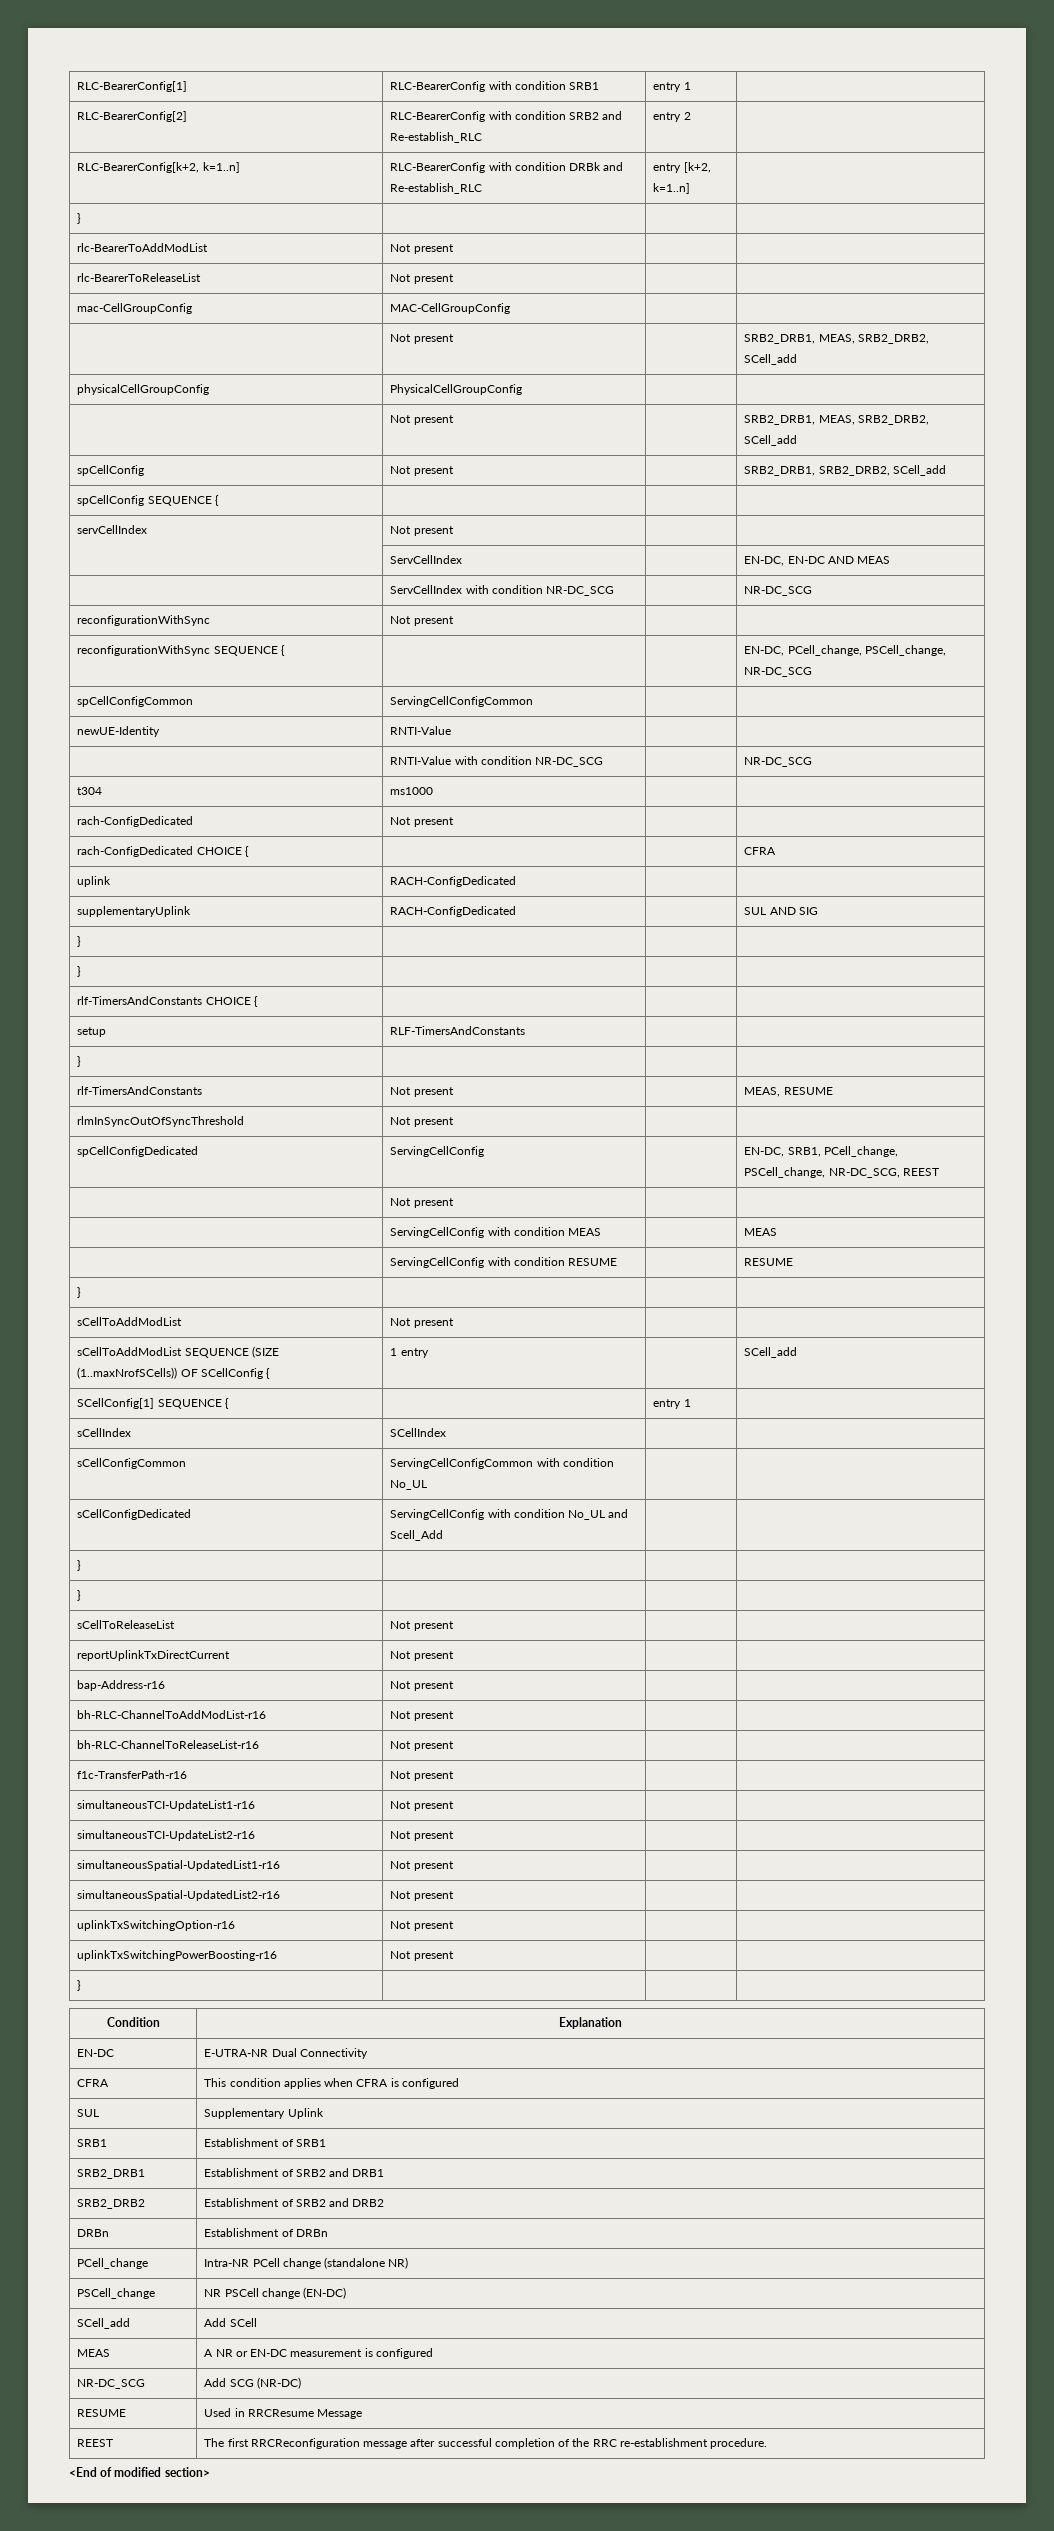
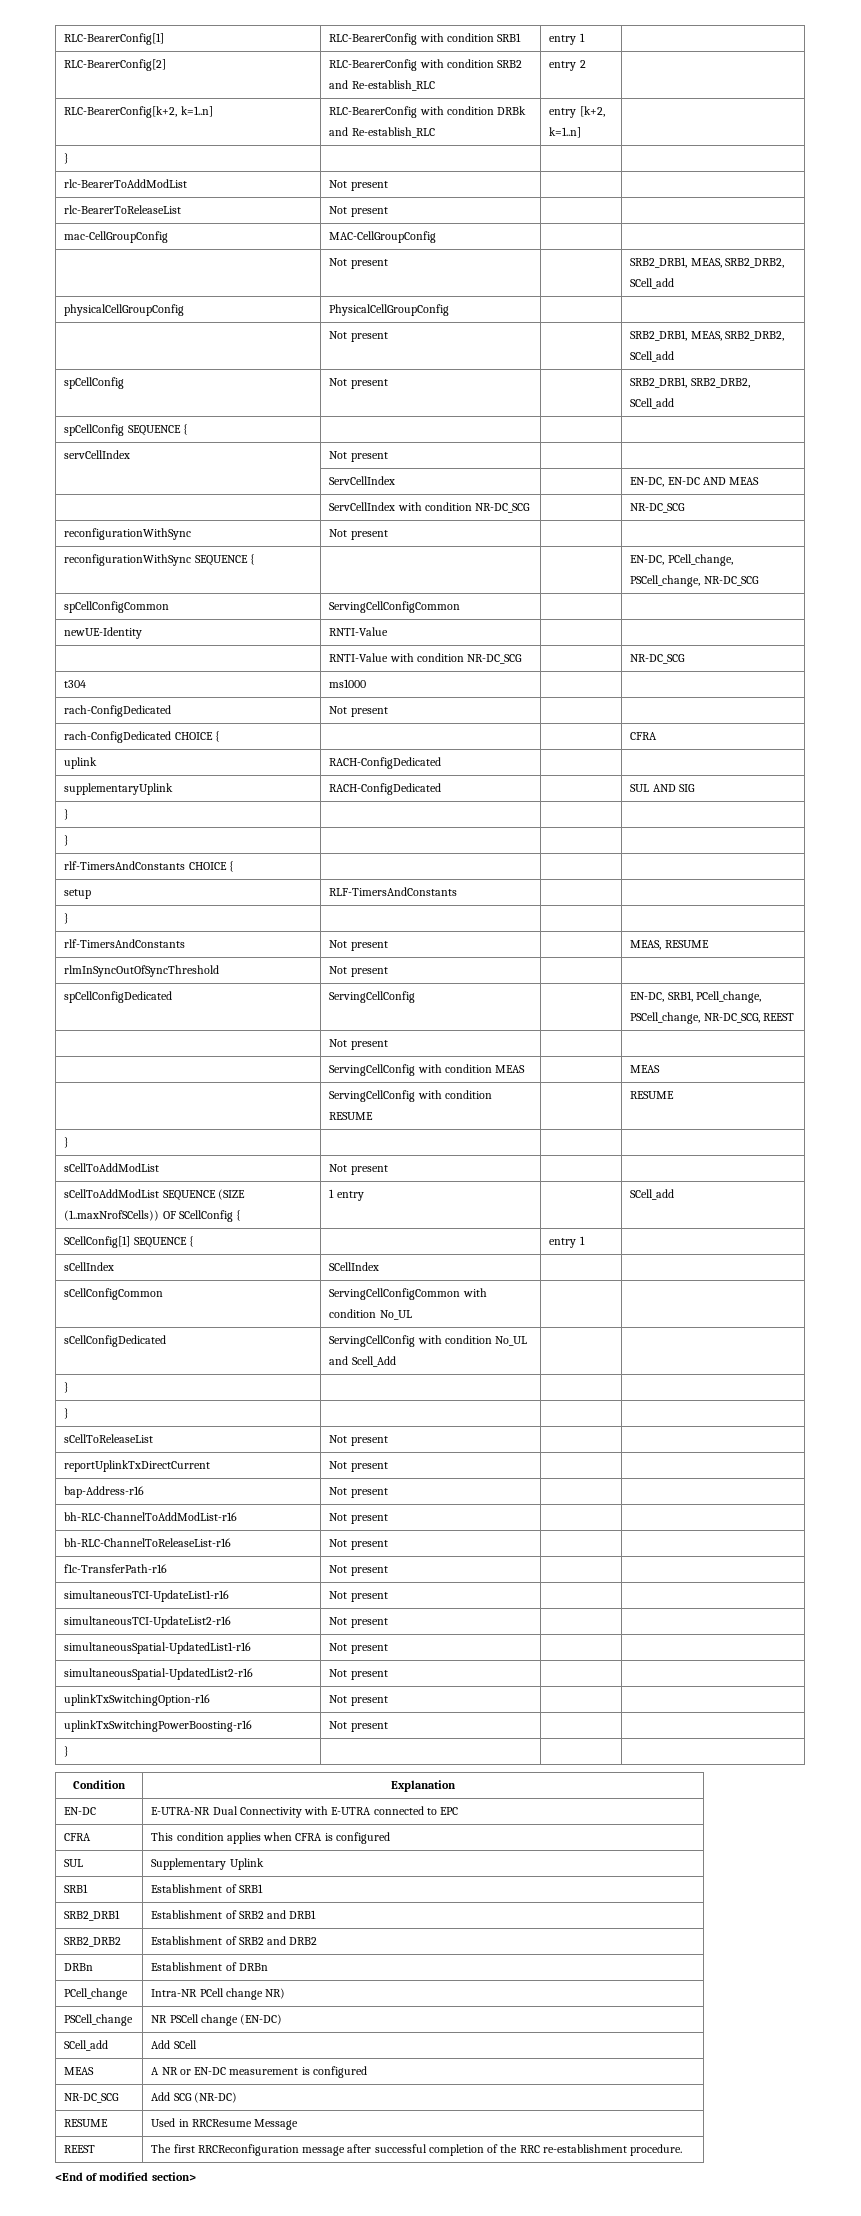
- EN-DC | E-UTRA-NR Dual Connectivity
+ EN-DC | E-UTRA-NR Dual Connectivity with E-UTRA connected to EPC
- PCell_change | Intra-NR PCell change (standalone NR)
+ PCell_change | Intra-NR PCell change NR)

